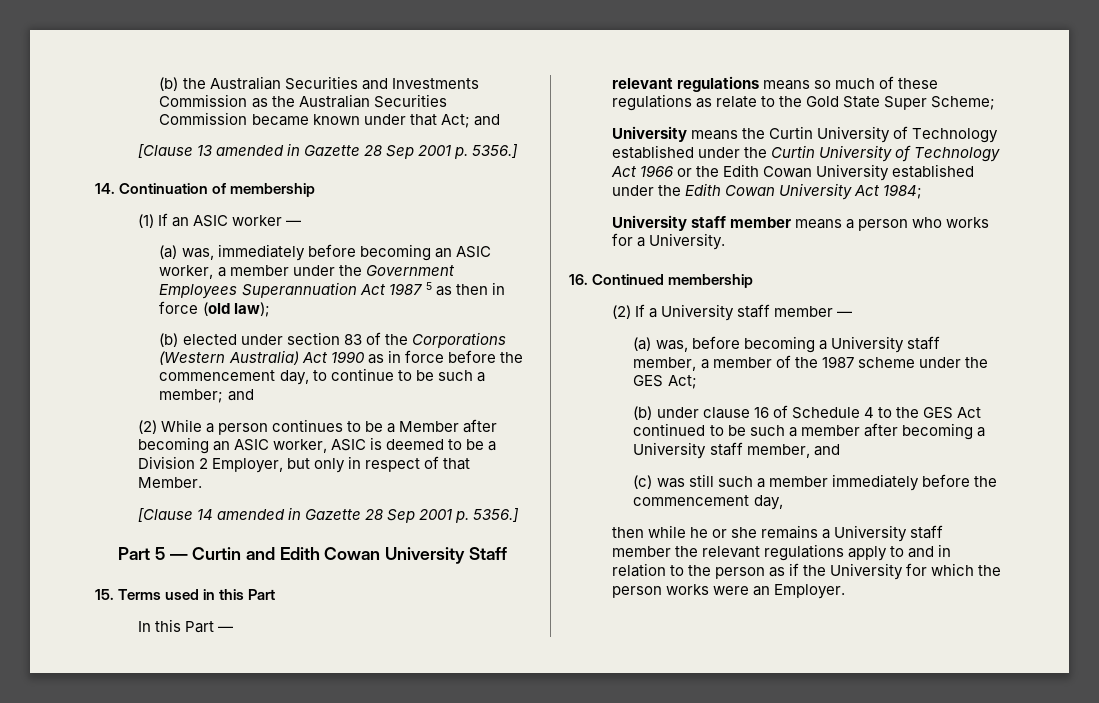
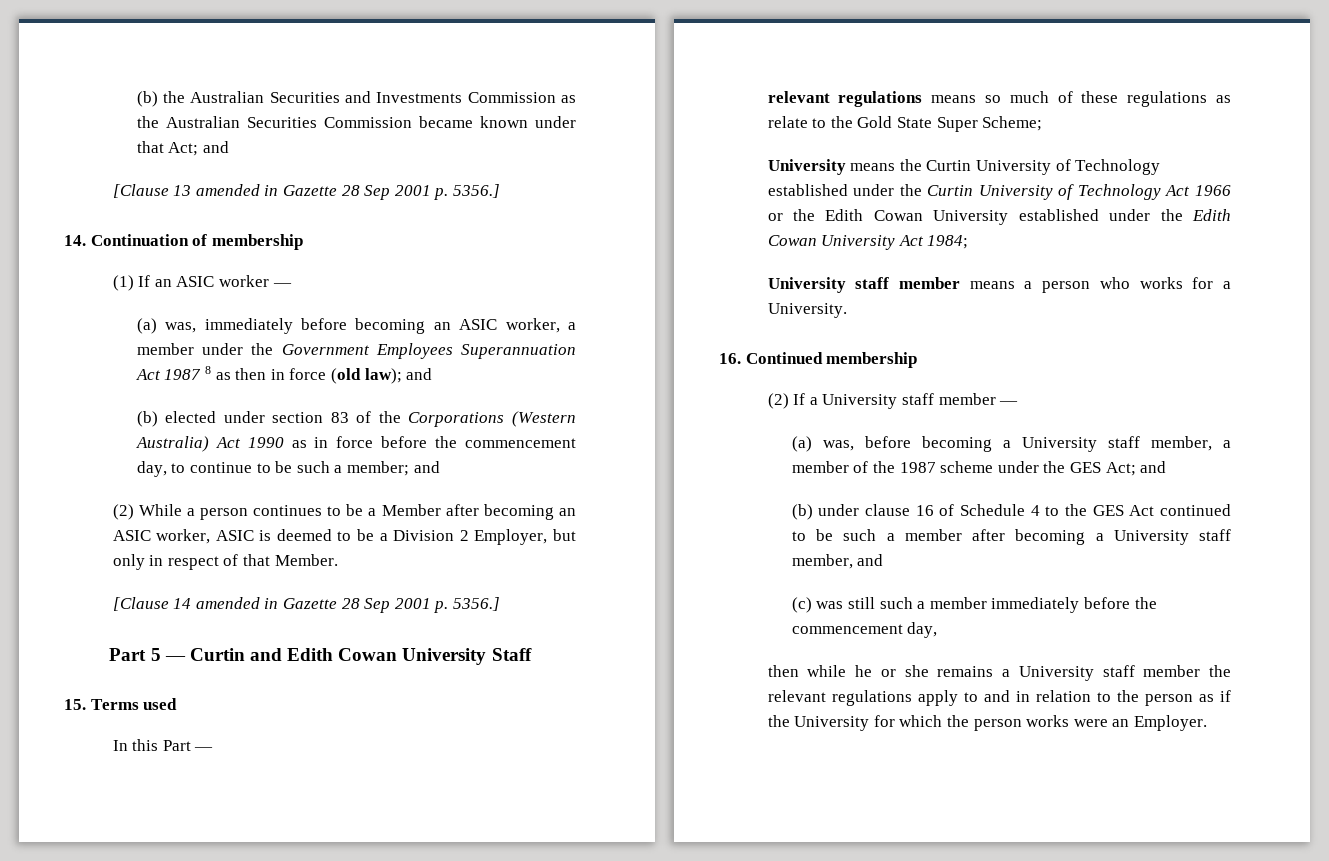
- (a) was, immediately before becoming an ASIC worker, a member under the Government Employees Superannuation Act 1987 5 as then in force (old law);
+ (a) was, immediately before becoming an ASIC worker, a member under the Government Employees Superannuation Act 1987 8 as then in force (old law); and
- 15. Terms used in this Part
+ 15. Terms used
- (a) was, before becoming a University staff member, a member of the 1987 scheme under the GES Act;
+ (a) was, before becoming a University staff member, a member of the 1987 scheme under the GES Act; and

